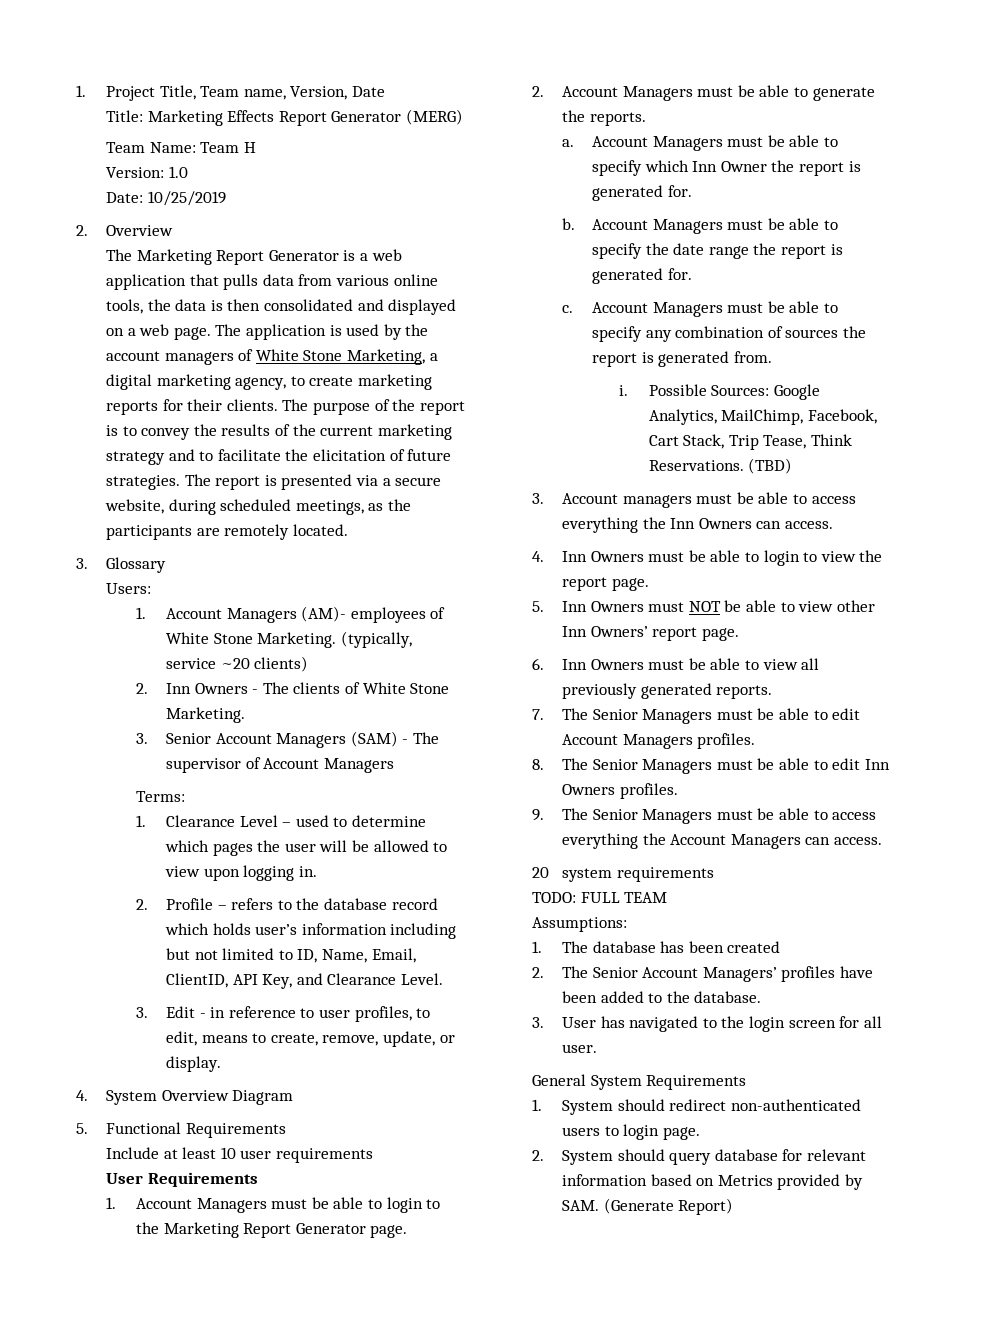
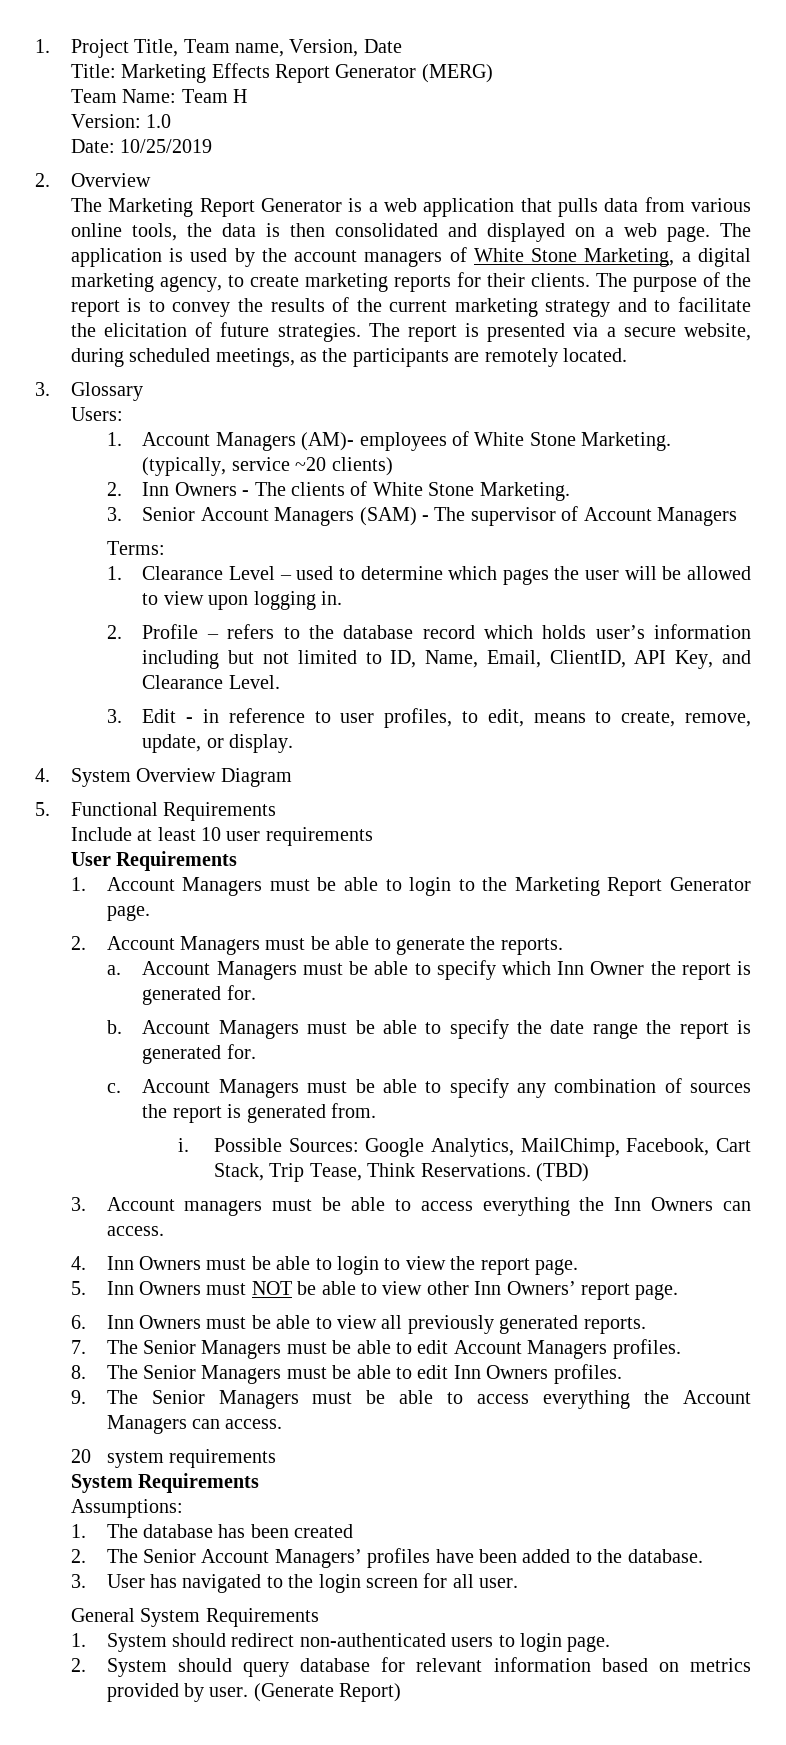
  20 system requirements
- TODO: FULL TEAM
+ System Requirements
- 2. System should query database for relevant information based on Metrics provided by SAM. (Generate Report)
+ 2. System should query database for relevant information based on metrics provided by user. (Generate Report)

